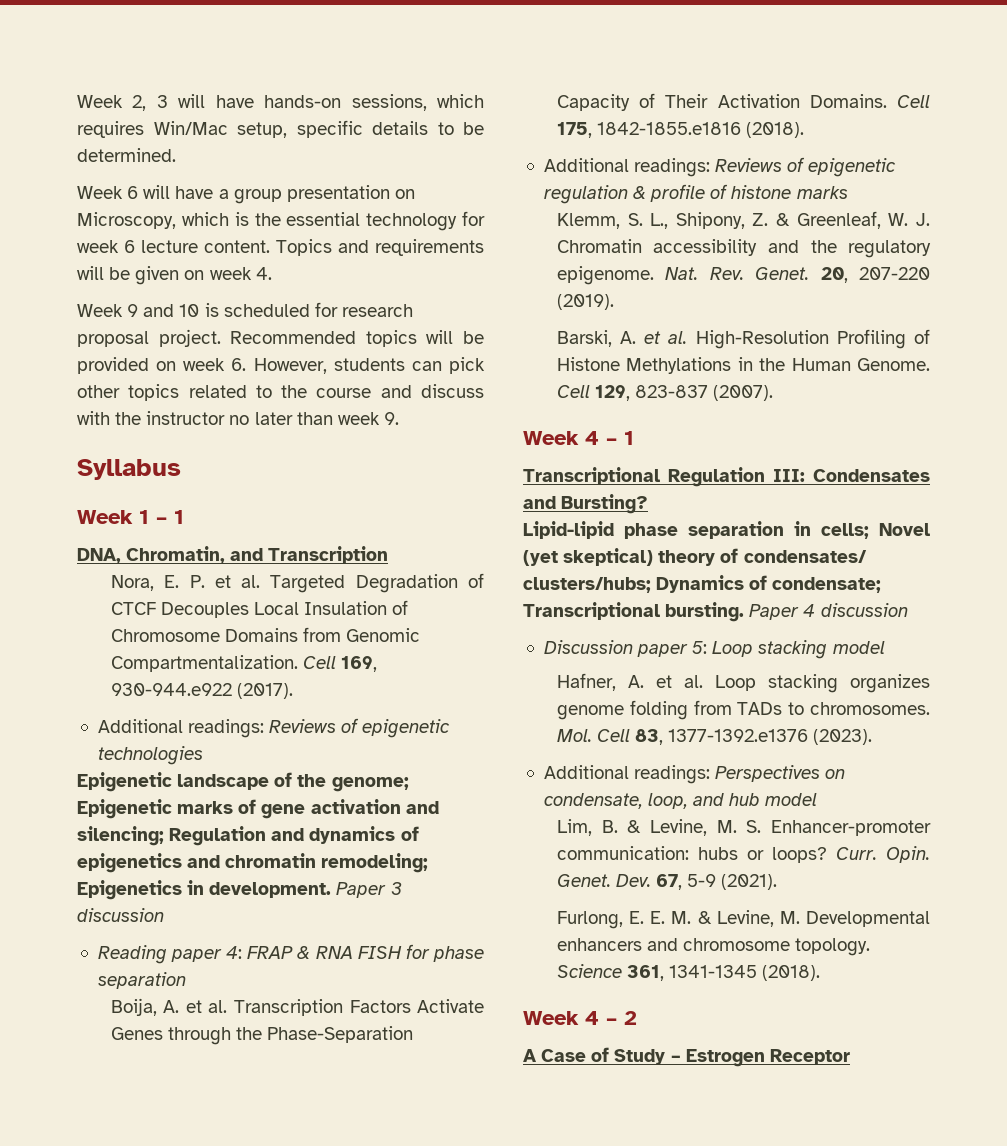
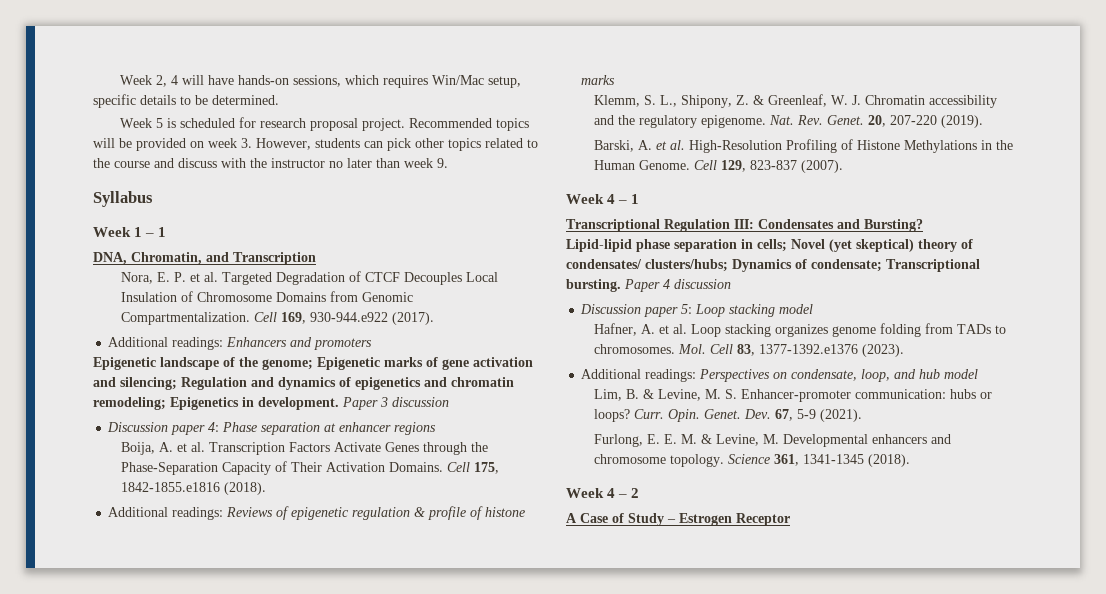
- Week 2, 3 will have hands-on sessions, which requires Win/Mac setup, specific details to be determined.
+ Week 2, 4 will have hands-on sessions, which requires Win/Mac setup, specific details to be determined.
- Week 6 will have a group presentation on Microscopy, which is the essential technology for week 6 lecture content. Topics and requirements will be given on week 4.
- Week 9 and 10 is scheduled for research proposal project.
+ Week 5 is scheduled for research proposal project.
- Recommended topics will be provided on week 6. However, students can pick other topics related to the course and discuss with the instructor no later than week 9.
+ Recommended topics will be provided on week 3. However, students can pick other topics related to the course and discuss with the instructor no later than week 9.
- Additional readings: Reviews of epigenetic technologies
+ Additional readings: Enhancers and promoters
- Reading paper 4: FRAP & RNA FISH for phase separation
+ Discussion paper 4: Phase separation at enhancer regions

